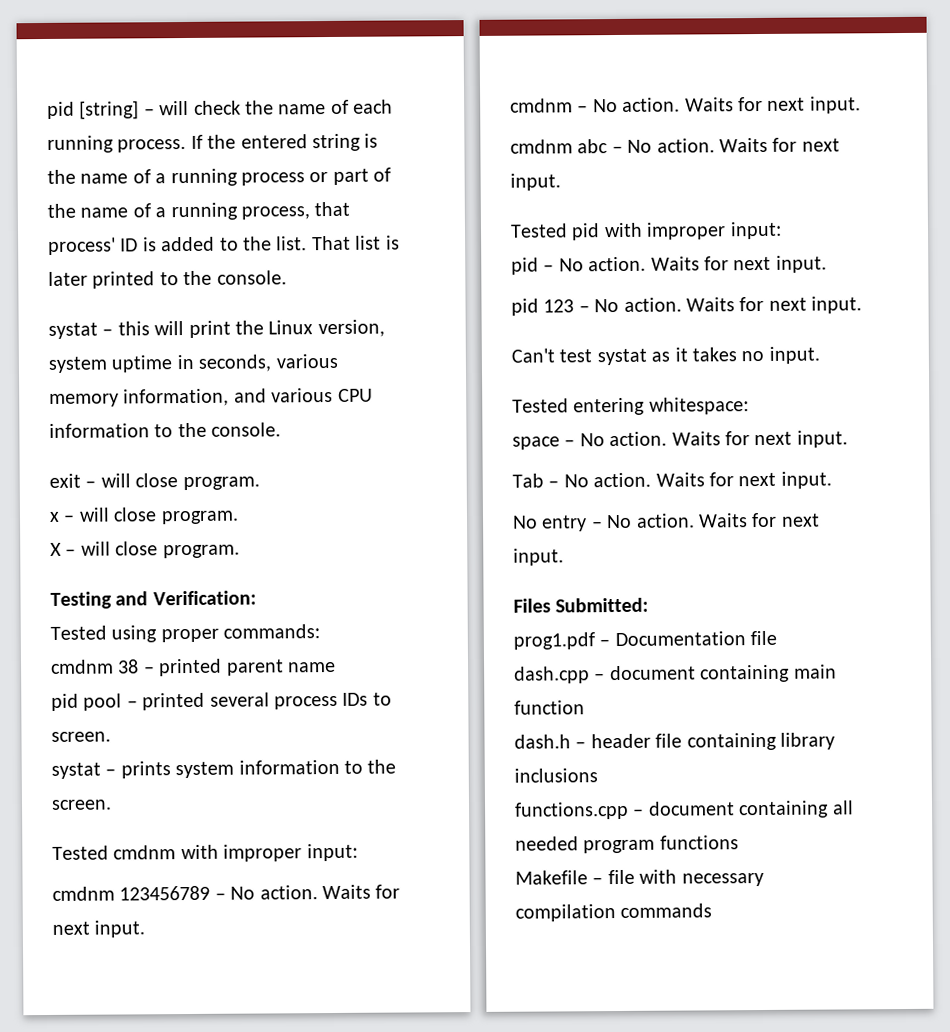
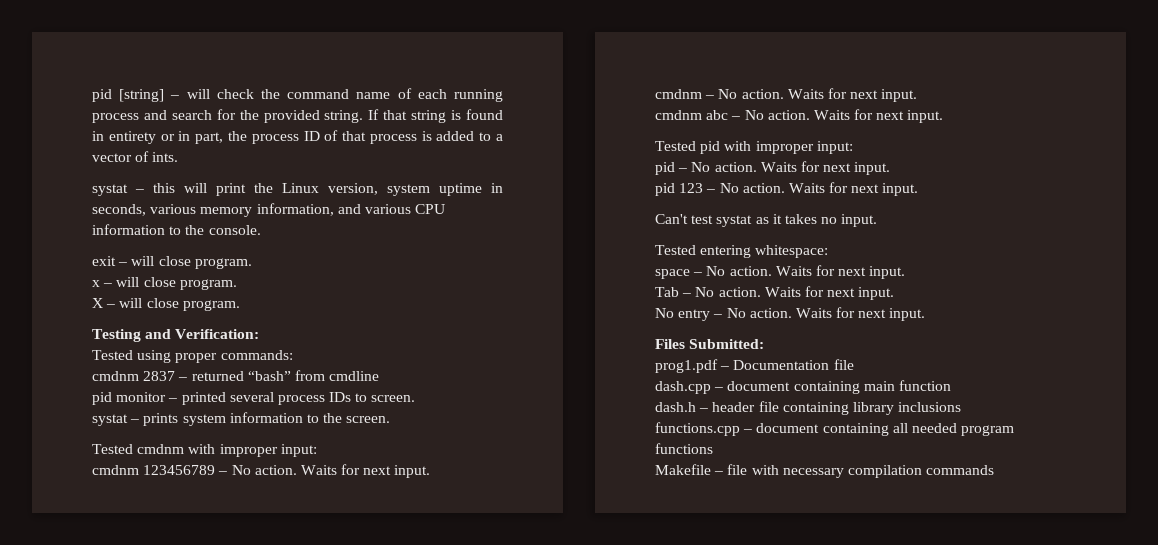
- pid [string] – will check the name of each running process. If the entered string is the name of a running process or part of the name of a running process, that process' ID is added to the list. That list is later printed to the console.
+ pid [string] – will check the command name of each running process and search for the provided string. If that string is found in entirety or in part, the process ID of that process is added to a vector of ints.
- cmdnm 38 – printed parent name
- pid pool – printed several process IDs to screen.
+ cmdnm 2837 – returned “bash” from cmdline
+ pid monitor – printed several process IDs to screen.

